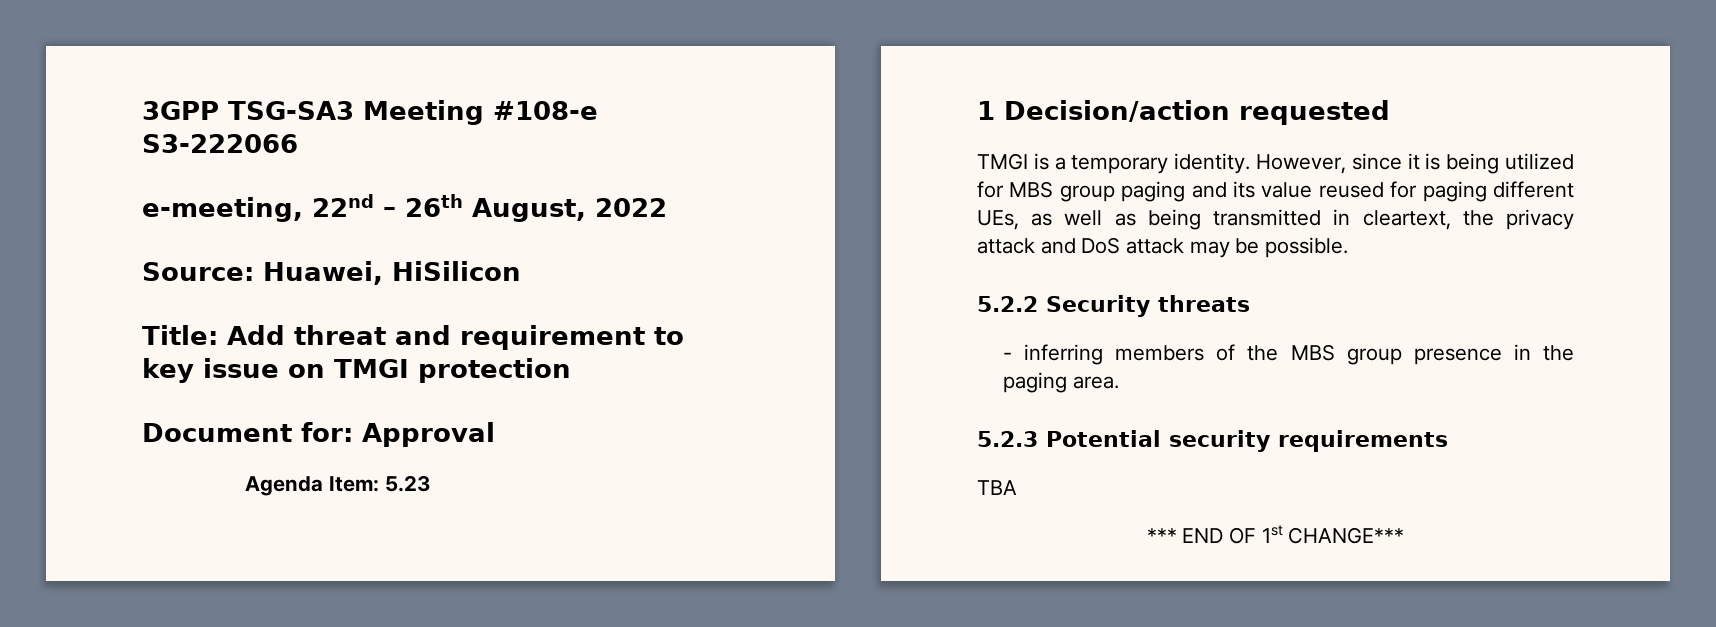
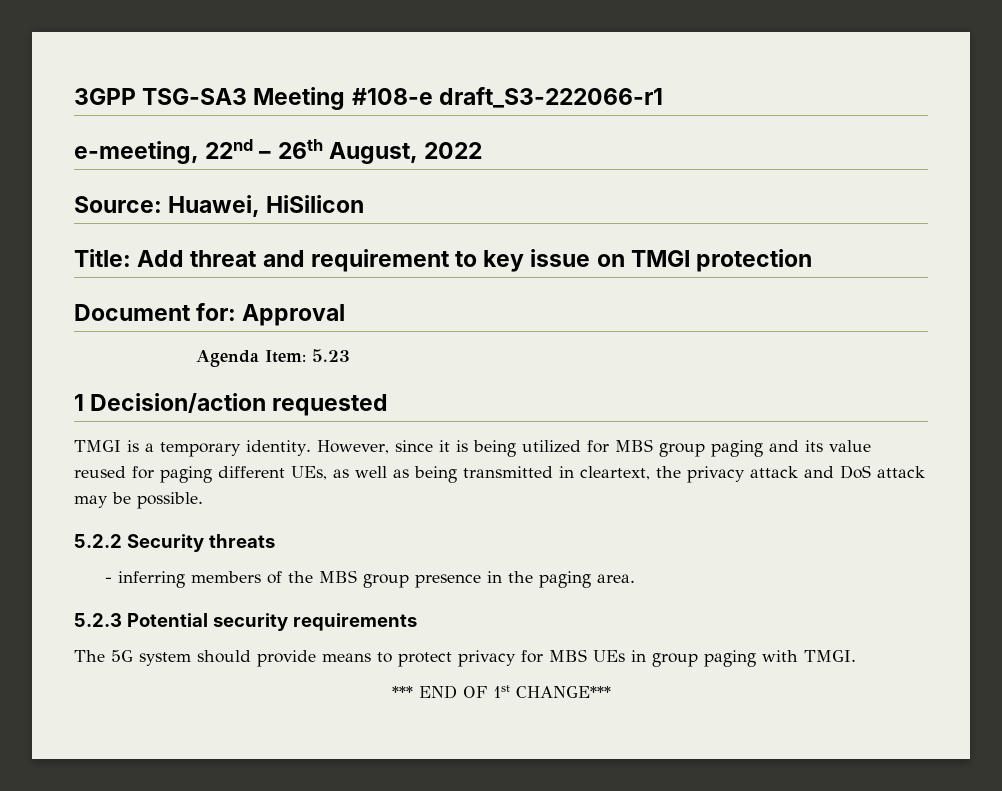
- 3GPP TSG-SA3 Meeting #108-e S3-222066
+ 3GPP TSG-SA3 Meeting #108-e draft_S3-222066-r1
- TBA
+ The 5G system should provide means to protect privacy for MBS UEs in group paging with TMGI.

